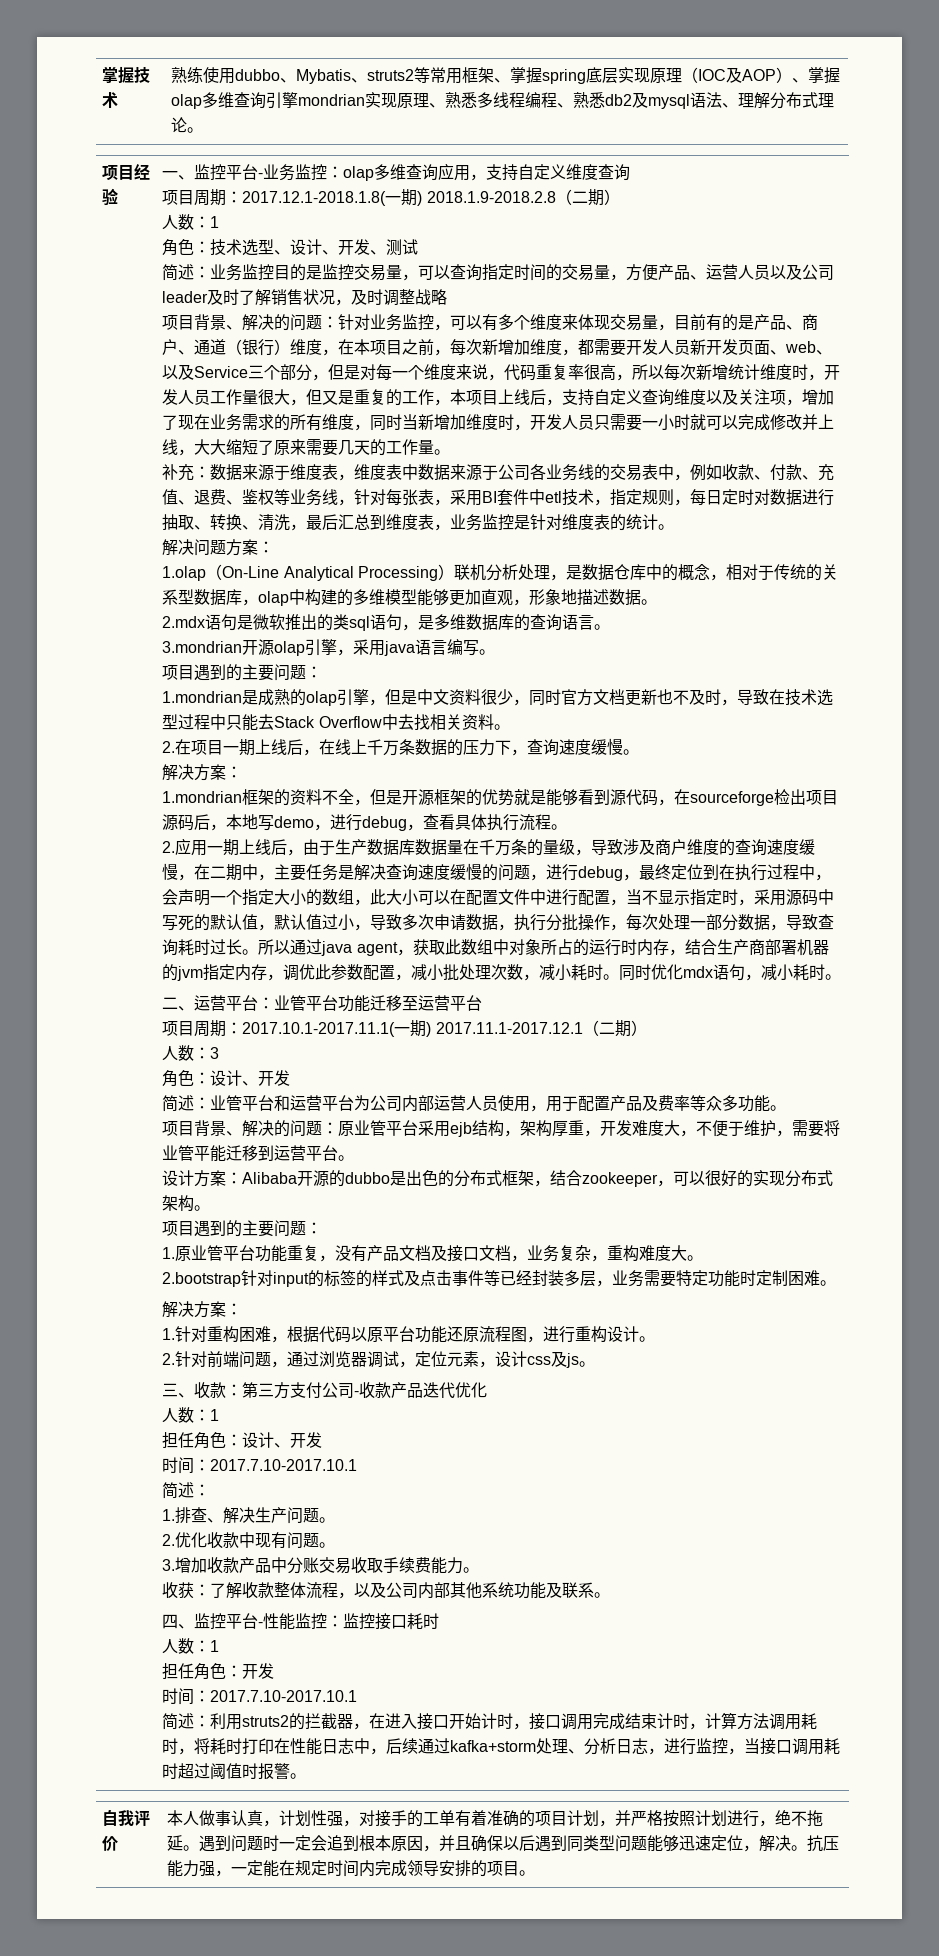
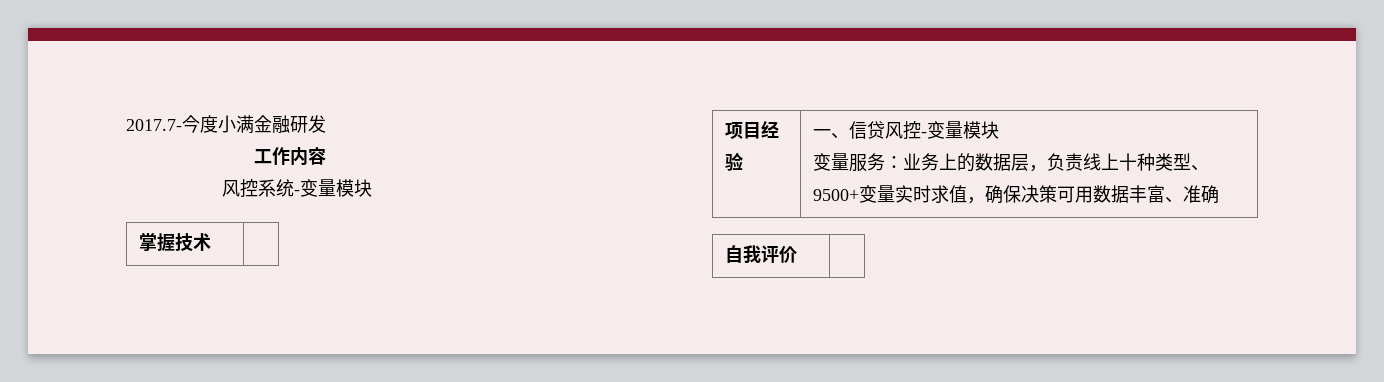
- 掌握技术 | 熟练使用dubbo、Mybatis、struts2等常用框架、掌握spring底层实现原理（IOC及AOP）、掌握olap多维查询引擎mondrian实现原理、熟悉多线程编程、熟悉db2及mysql语法、理解分布式理论。
- 项目经验 | 一、监控平台-业务监控：olap多维查询应用，支持自定义维度查询
- 项目周期：2017.12.1-2018.1.8(一期) 2018.1.9-2018.2.8（二期）
- 人数：1
- 角色：技术选型、设计、开发、测试
- 简述：业务监控目的是监控交易量，可以查询指定时间的交易量，方便产品、运营人员以及公司leader及时了解销售状况，及时调整战略
- 项目背景、解决的问题：针对业务监控，可以有多个维度来体现交易量，目前有的是产品、商户、通道（银行）维度，在本项目之前，每次新增加维度，都需要开发人员新开发页面、web、以及Service三个部分，但是对每一个维度来说，代码重复率很高，所以每次新增统计维度时，开发人员工作量很大，但又是重复的工作，本项目上线后，支持自定义查询维度以及关注项，增加了现在业务需求的所有维度，同时当新增加维度时，开发人员只需要一小时就可以完成修改并上线，大大缩短了原来需要几天的工作量。
- 补充：数据来源于维度表，维度表中数据来源于公司各业务线的交易表中，例如收款、付款、充值、退费、鉴权等业务线，针对每张表，采用BI套件中etl技术，指定规则，每日定时对数据进行抽取、转换、清洗，最后汇总到维度表，业务监控是针对维度表的统计。
- 解决问题方案：
- 1.olap（On-Line Analytical Processing）联机分析处理，是数据仓库中的概念，相对于传统的关系型数据库，olap中构建的多维模型能够更加直观，形象地描述数据。
- 2.mdx语句是微软推出的类sql语句，是多维数据库的查询语言。
- 3.mondrian开源olap引擎，采用java语言编写。
- 项目遇到的主要问题：
- 1.mondrian是成熟的olap引擎，但是中文资料很少，同时官方文档更新也不及时，导致在技术选型过程中只能去Stack Overflow中去找相关资料。
- 2.在项目一期上线后，在线上千万条数据的压力下，查询速度缓慢。
- 解决方案：
- 1.mondrian框架的资料不全，但是开源框架的优势就是能够看到源代码，在sourceforge检出项目源码后，本地写demo，进行debug，查看具体执行流程。
- 2.应用一期上线后，由于生产数据库数据量在千万条的量级，导致涉及商户维度的查询速度缓慢，在二期中，主要任务是解决查询速度缓慢的问题，进行debug，最终定位到在执行过程中，会声明一个指定大小的数组，此大小可以在配置文件中进行配置，当不显示指定时，采用源码中写死的默认值，默认值过小，导致多次申请数据，执行分批操作，每次处理一部分数据，导致查询耗时过长。所以通过java agent，获取此数组中对象所占的运行时内存，结合生产商部署机器的jvm指定内存，调优此参数配置，减小批处理次数，减小耗时。同时优化mdx语句，减小耗时。
- 二、运营平台：业管平台功能迁移至运营平台
- 项目周期：2017.10.1-2017.11.1(一期) 2017.11.1-2017.12.1（二期）
- 人数：3
- 角色：设计、开发
- 简述：业管平台和运营平台为公司内部运营人员使用，用于配置产品及费率等众多功能。
- 项目背景、解决的问题：原业管平台采用ejb结构，架构厚重，开发难度大，不便于维护，需要将业管平能迁移到运营平台。
- 设计方案：Alibaba开源的dubbo是出色的分布式框架，结合zookeeper，可以很好的实现分布式架构。
- 项目遇到的主要问题：
- 1.原业管平台功能重复，没有产品文档及接口文档，业务复杂，重构难度大。
- 2.bootstrap针对input的标签的样式及点击事件等已经封装多层，业务需要特定功能时定制困难。
- 解决方案：
- 1.针对重构困难，根据代码以原平台功能还原流程图，进行重构设计。
- 2.针对前端问题，通过浏览器调试，定位元素，设计css及js。
- 三、收款：第三方支付公司-收款产品迭代优化
- 人数：1
- 担任角色：设计、开发
- 时间：2017.7.10-2017.10.1
- 简述：
- 1.排查、解决生产问题。
- 2.优化收款中现有问题。
- 3.增加收款产品中分账交易收取手续费能力。
- 收获：了解收款整体流程，以及公司内部其他系统功能及联系。
- 四、监控平台-性能监控：监控接口耗时
- 人数：1
- 担任角色：开发
- 时间：2017.7.10-2017.10.1
- 简述：利用struts2的拦截器，在进入接口开始计时，接口调用完成结束计时，计算方法调用耗时，将耗时打印在性能日志中，后续通过kafka+storm处理、分析日志，进行监控，当接口调用耗时超过阈值时报警。
- 自我评价 | 本人做事认真，计划性强，对接手的工单有着准确的项目计划，并严格按照计划进行，绝不拖延。遇到问题时一定会追到根本原因，并且确保以后遇到同类型问题能够迅速定位，解决。抗压能力强，一定能在规定时间内完成领导安排的项目。
+ 2017.7-今度小满金融研发
+ 工作内容
+ 风控系统-变量模块
+ 掌握技术 |
+ 项目经验 | 一、信贷风控-变量模块
+ 变量服务：业务上的数据层，负责线上十种类型、9500+变量实时求值，确保决策可用数据丰富、准确
+ 自我评价 |

